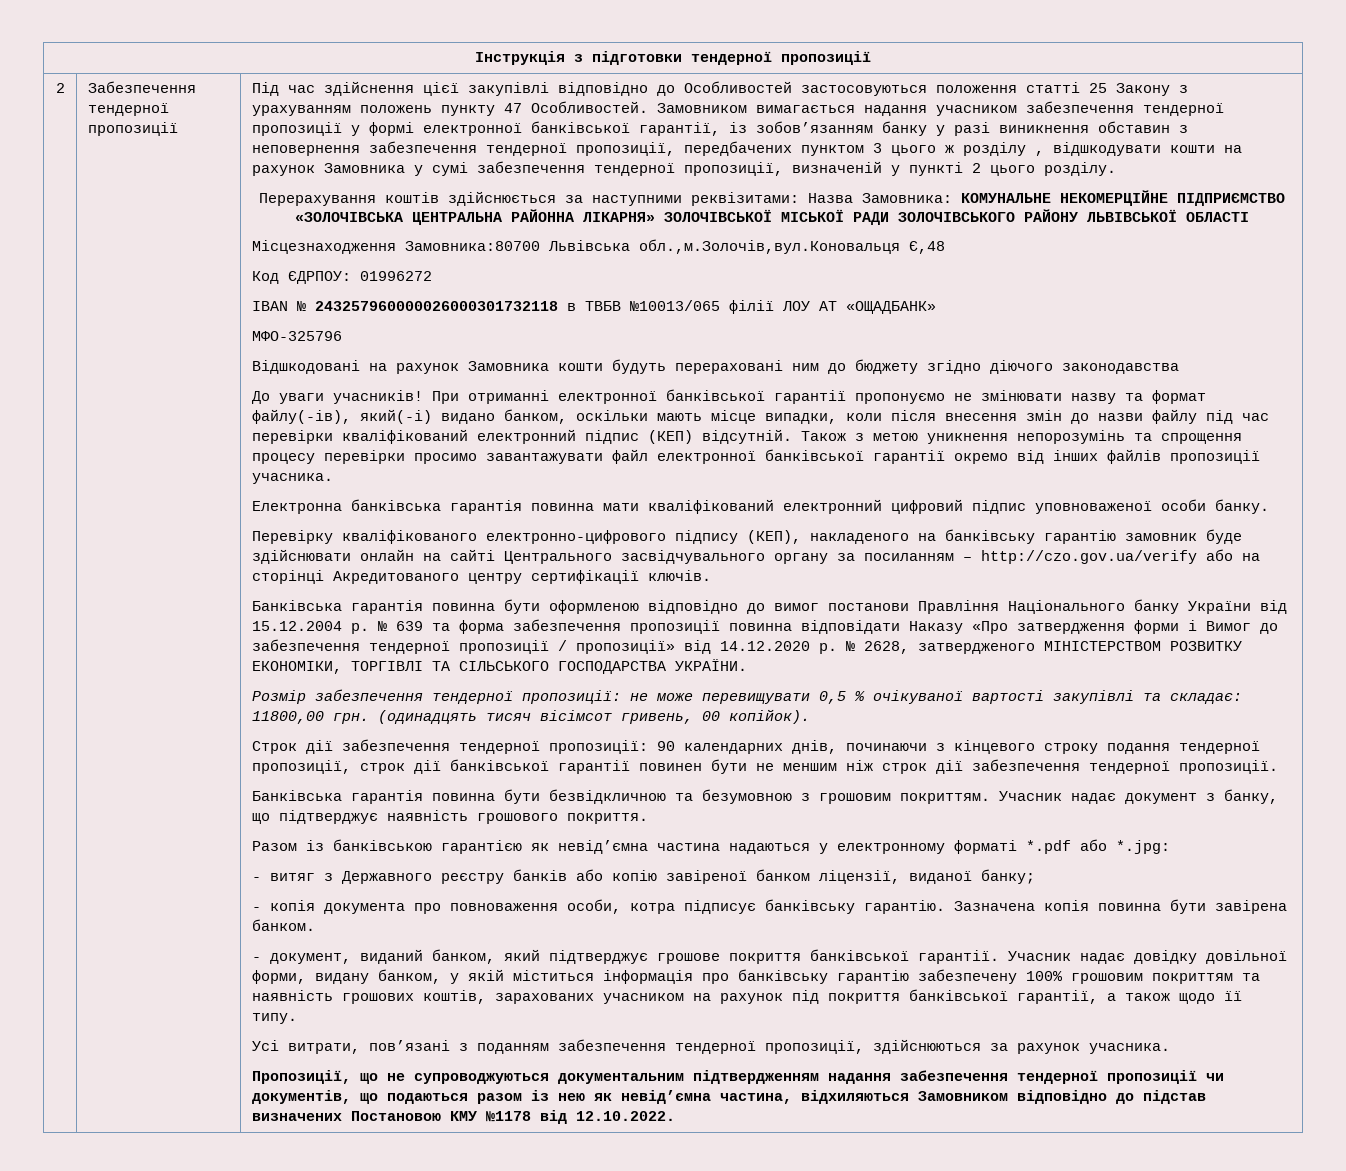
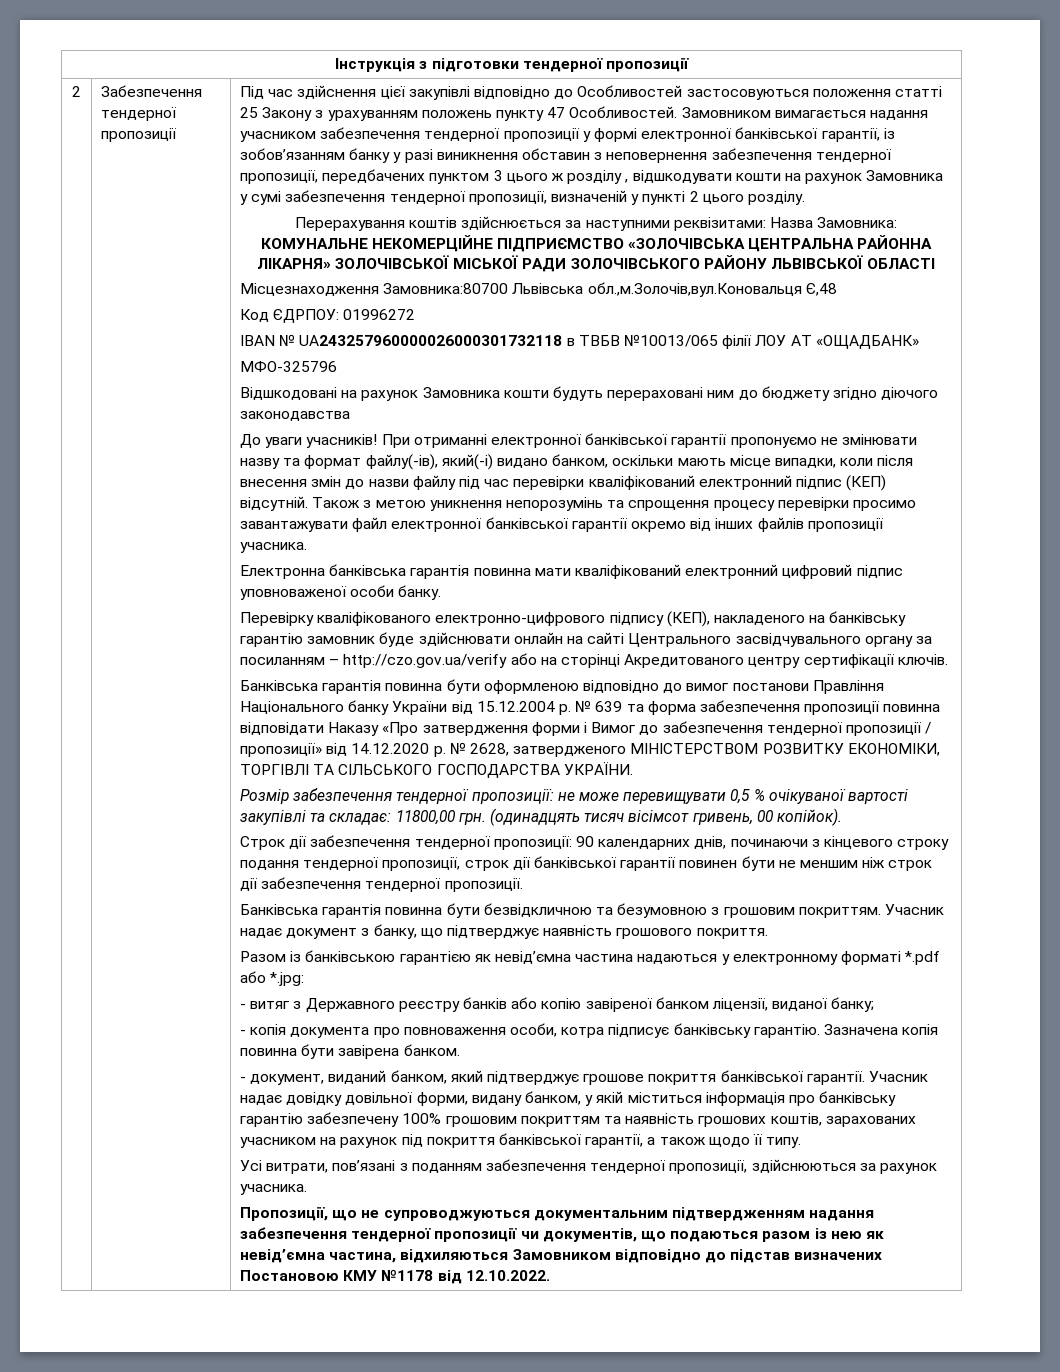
- IBAN № 243257960000026000301732118 в ТВБВ №10013/065 філії ЛОУ АТ «ОЩАДБАНК»
+ IBAN № UA243257960000026000301732118 в ТВБВ №10013/065 філії ЛОУ АТ «ОЩАДБАНК»

